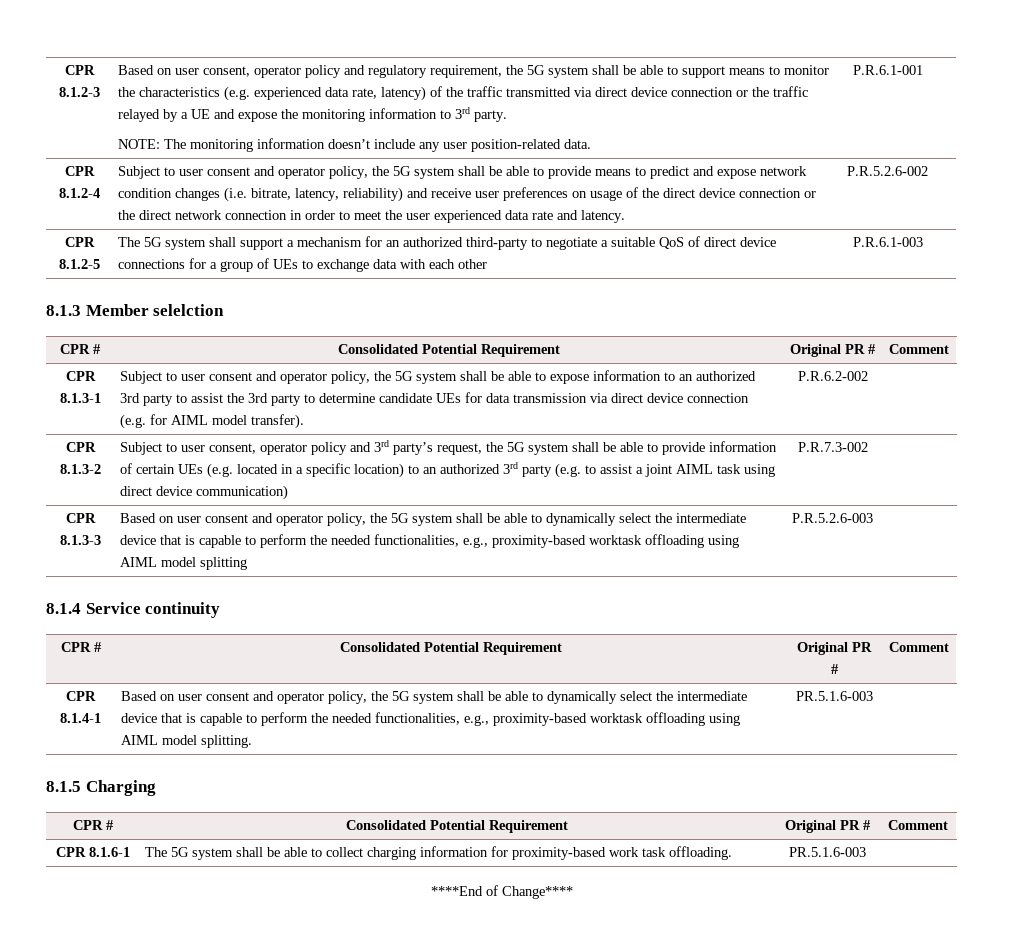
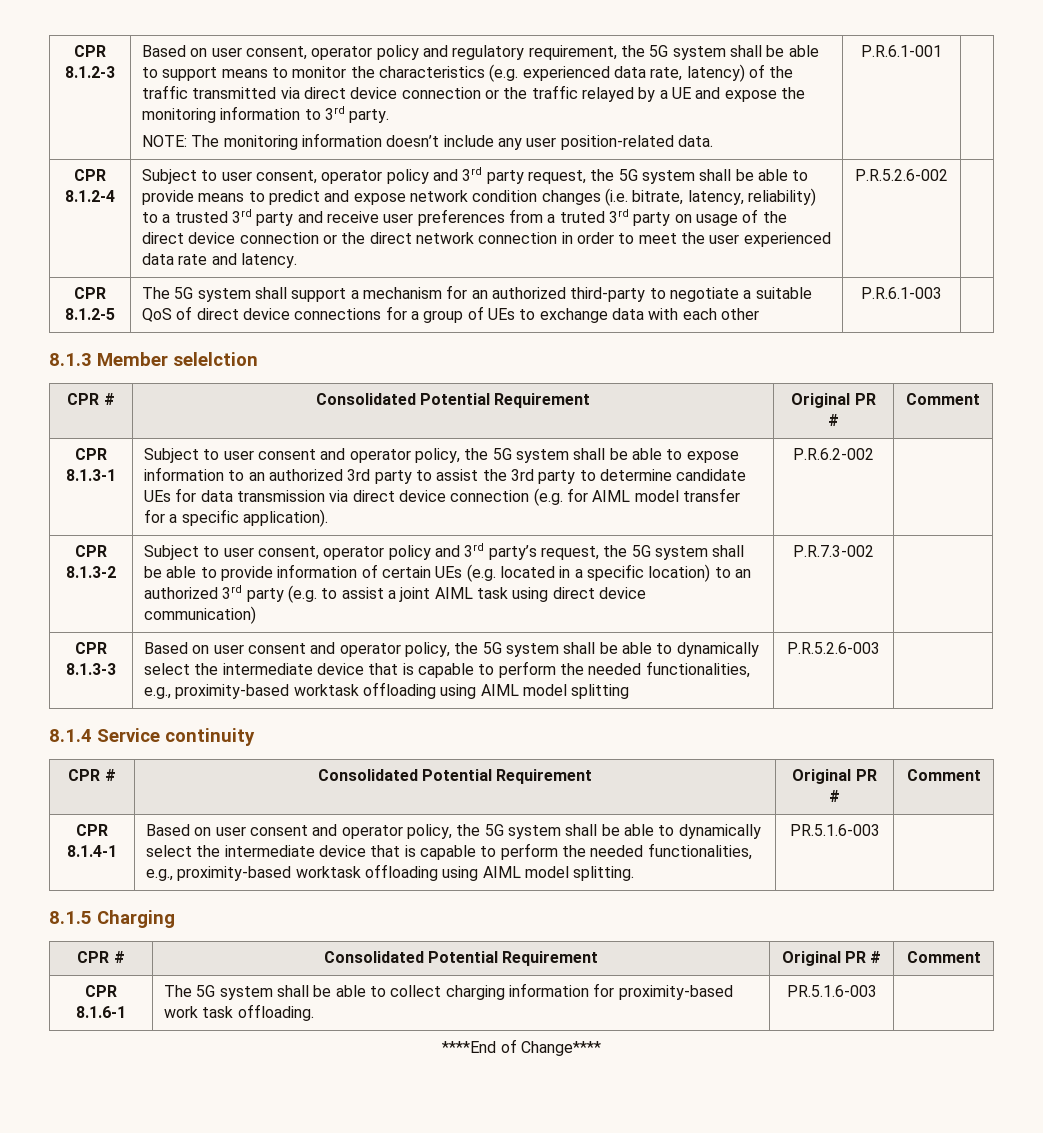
- Subject to user consent and operator policy, the 5G system shall be able to provide means to predict and expose network condition changes (i.e. bitrate, latency, reliability) and receive user preferences on usage of the direct device connection or the direct network connection in order to meet the user experienced data rate and latency.
+ Subject to user consent, operator policy and 3rd party request, the 5G system shall be able to provide means to predict and expose network condition changes (i.e. bitrate, latency, reliability) to a trusted 3rd party and receive user preferences from a truted 3rd party on usage of the direct device connection or the direct network connection in order to meet the user experienced data rate and latency.
- Subject to user consent and operator policy, the 5G system shall be able to expose information to an authorized 3rd party to assist the 3rd party to determine candidate UEs for data transmission via direct device connection (e.g. for AIML model transfer).
+ Subject to user consent and operator policy, the 5G system shall be able to expose information to an authorized 3rd party to assist the 3rd party to determine candidate UEs for data transmission via direct device connection (e.g. for AIML model transfer for a specific application).

